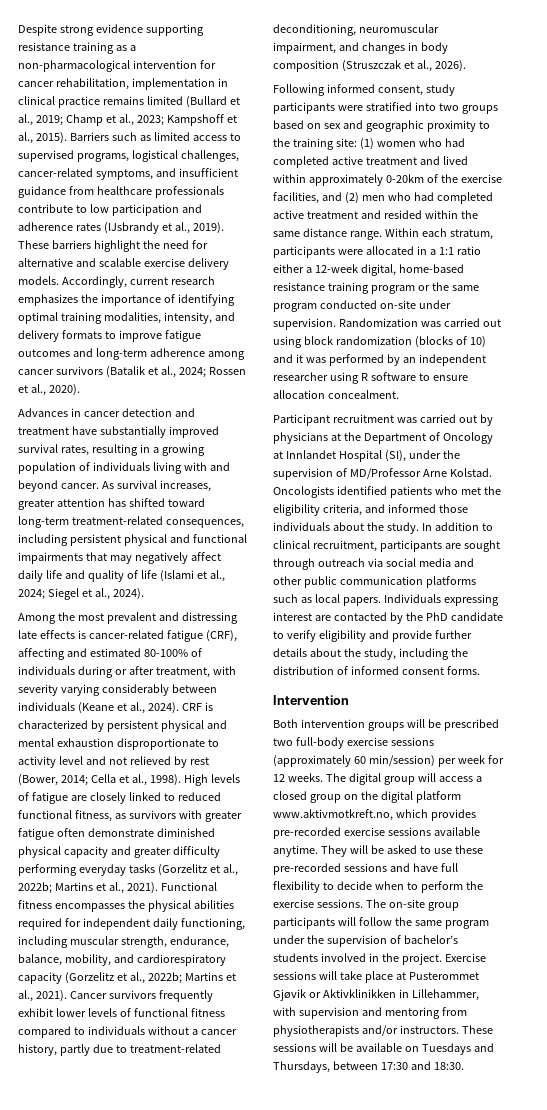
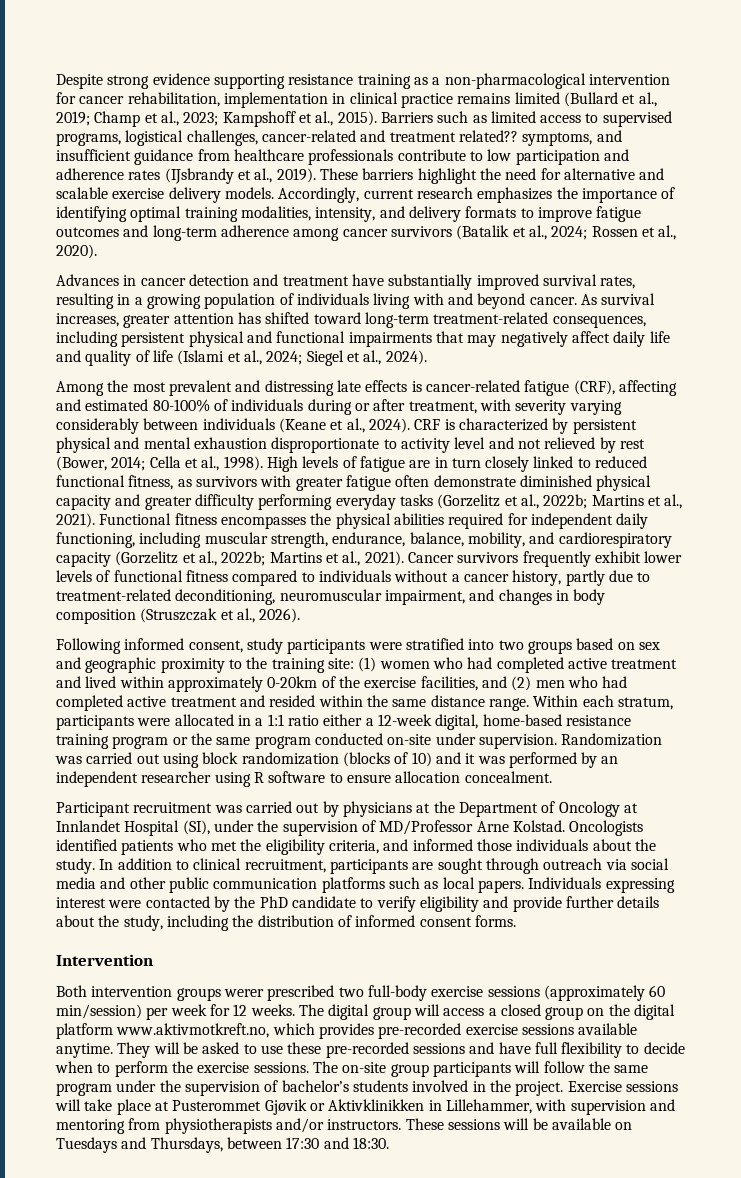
- Barriers such as limited access to supervised programs, logistical challenges, cancer-related symptoms, and insufficient guidance from healthcare professionals contribute to low participation and adherence rates (IJsbrandy et al., 2019).
+ Barriers such as limited access to supervised programs, logistical challenges, cancer-related and treatment related?? symptoms, and insufficient guidance from healthcare professionals contribute to low participation and adherence rates (IJsbrandy et al., 2019).
- High levels of fatigue are closely linked to reduced functional fitness, as survivors with greater fatigue often demonstrate diminished physical capacity and greater difficulty performing everyday tasks (Gorzelitz et al., 2022b; Martins et al., 2021).
+ High levels of fatigue are in turn closely linked to reduced functional fitness, as survivors with greater fatigue often demonstrate diminished physical capacity and greater difficulty performing everyday tasks (Gorzelitz et al., 2022b; Martins et al., 2021).
- Individuals expressing interest are contacted by the PhD candidate to verify eligibility and provide further details about the study, including the distribution of informed consent forms.
+ Individuals expressing interest were contacted by the PhD candidate to verify eligibility and provide further details about the study, including the distribution of informed consent forms.
- Both intervention groups will be prescribed two full-body exercise sessions (approximately 60 min/session) per week for 12 weeks.
+ Both intervention groups werer prescribed two full-body exercise sessions (approximately 60 min/session) per week for 12 weeks.

